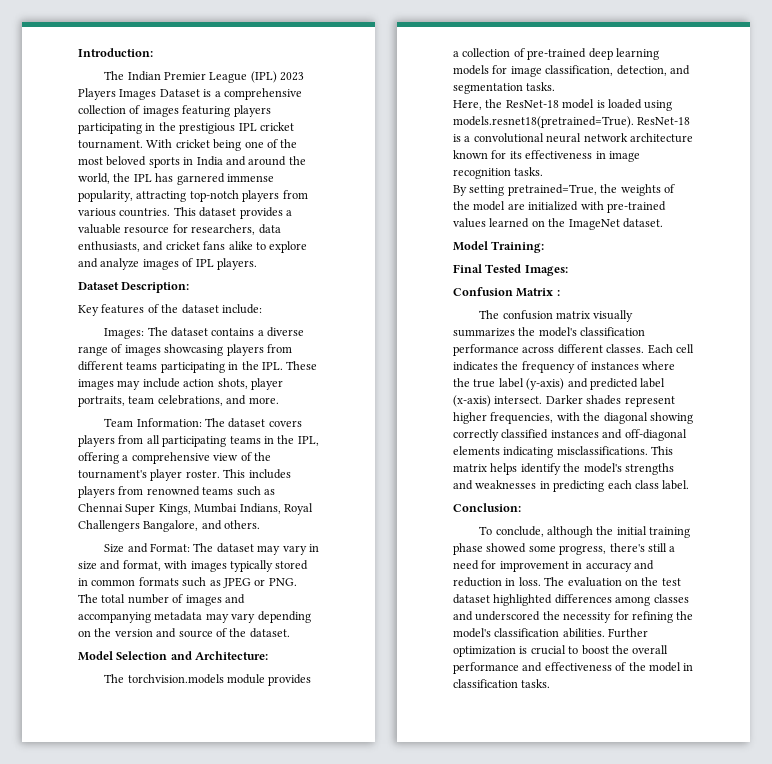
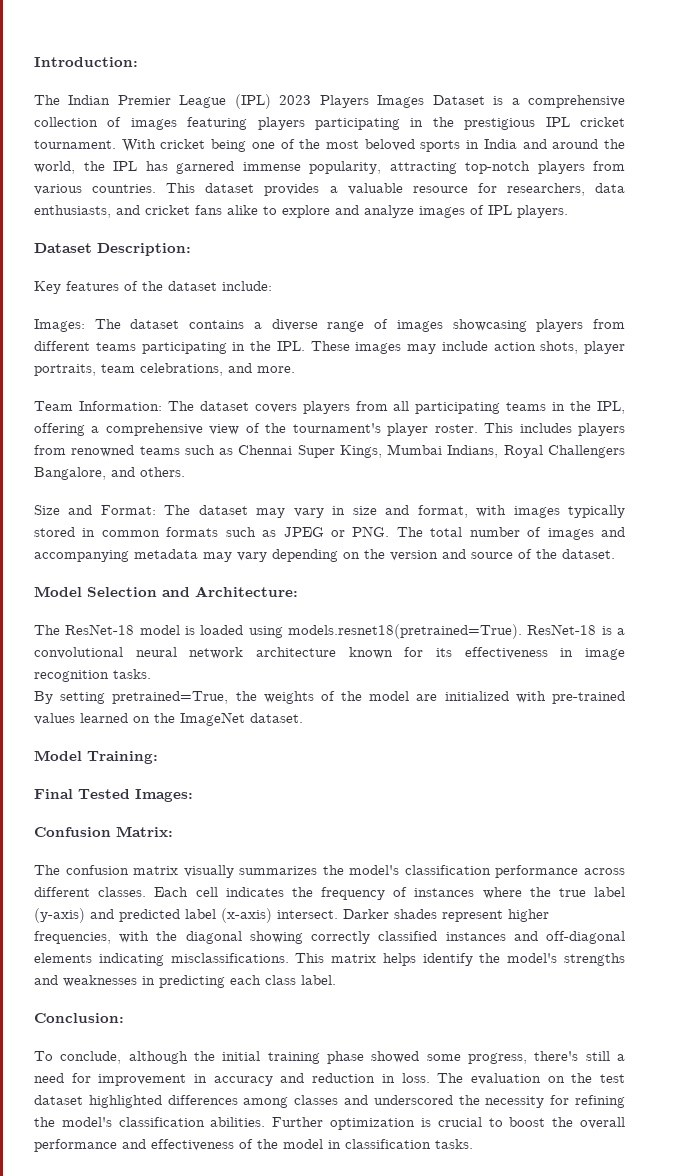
- The torchvision.models module provides a collection of pre-trained deep learning models for image classification, detection, and segmentation tasks.
- Here, the ResNet-18 model is loaded using models.resnet18(pretrained=True). ResNet-18 is a convolutional neural network architecture known for its effectiveness in image recognition tasks.
+ The ResNet-18 model is loaded using models.resnet18(pretrained=True). ResNet-18 is a convolutional neural network architecture known for its effectiveness in image recognition tasks.
- Confusion Matrix :
+ Confusion Matrix:

